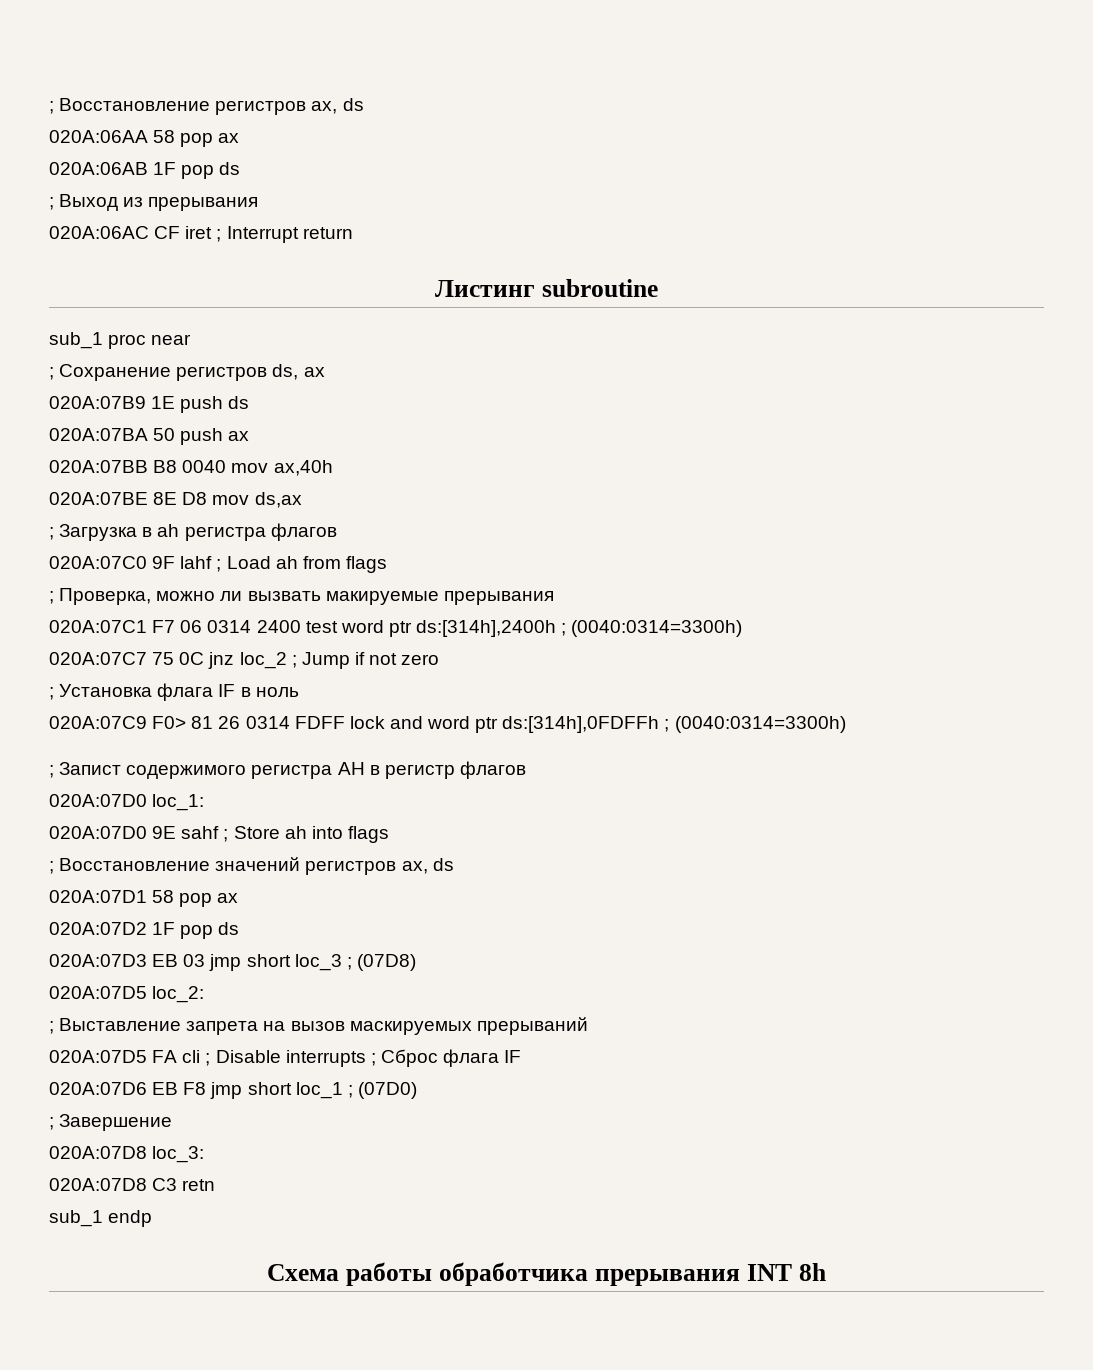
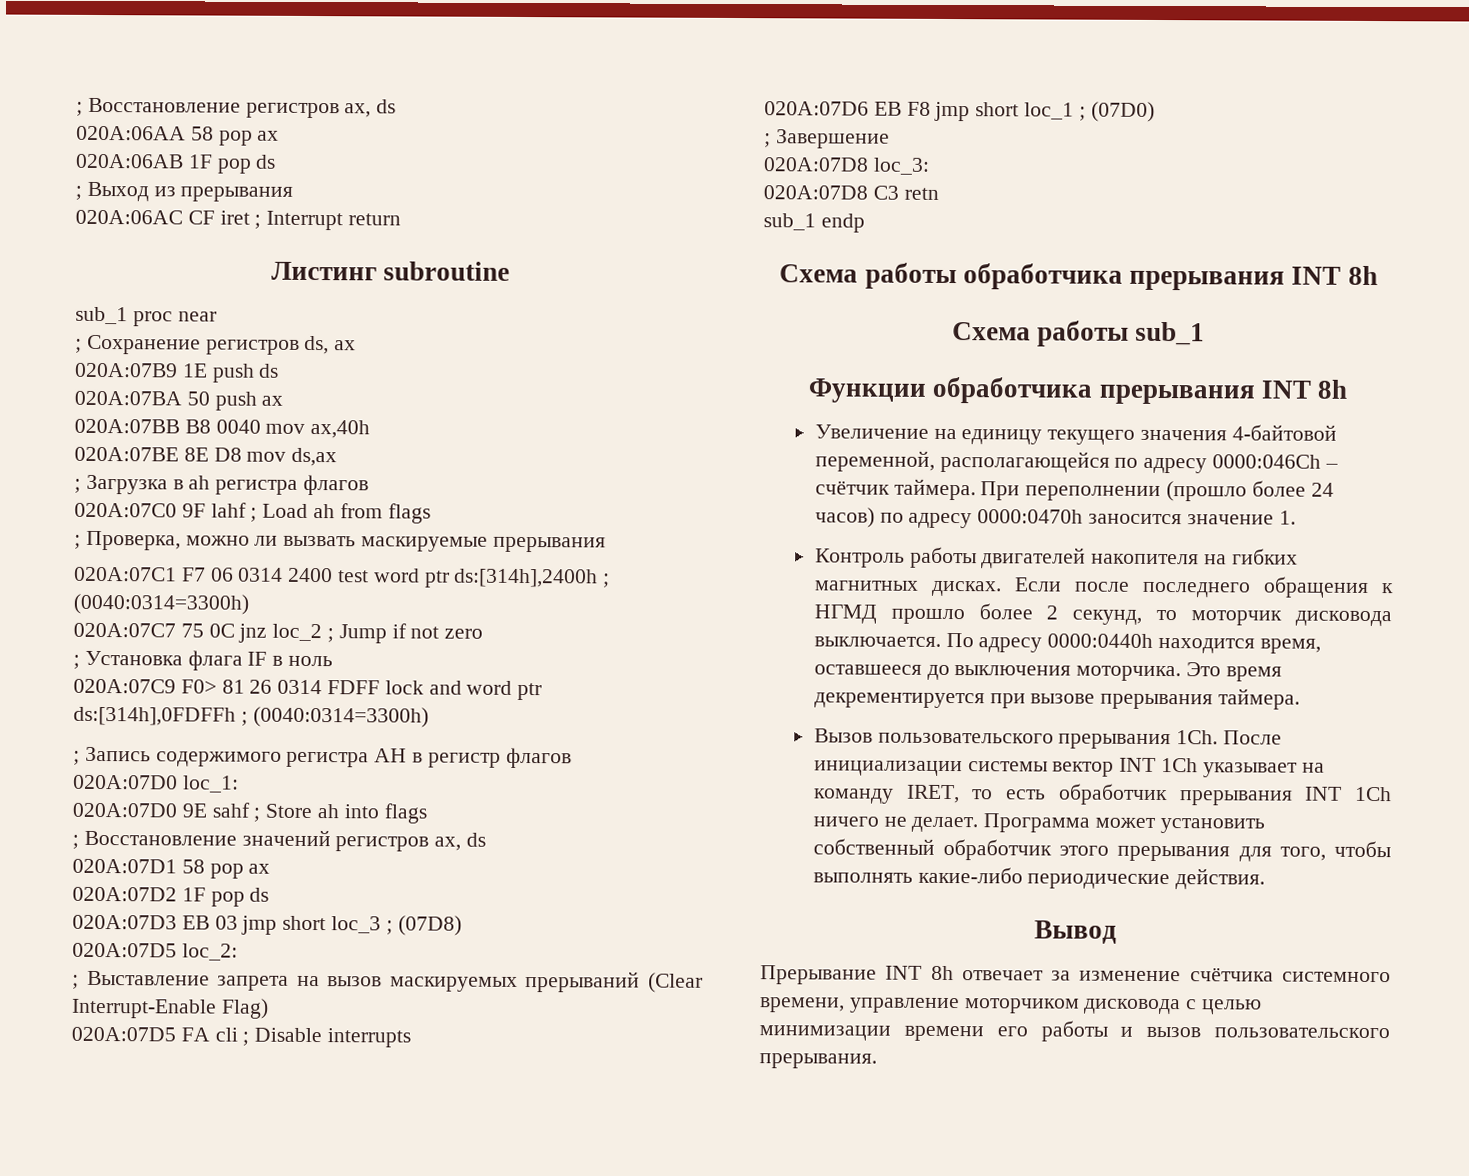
- ; Проверка, можно ли вызвать макируемые прерывания
+ ; Проверка, можно ли вызвать маскируемые прерывания
- ; Запист содержимого регистра AH в регистр флагов
+ ; Запись содержимого регистра AH в регистр флагов
- ; Выставление запрета на вызов маскируемых прерываний
+ ; Выставление запрета на вызов маскируемых прерываний (Clear Interrupt-Enable Flag)
- 020A:07D5 FA cli ; Disable interrupts ; Сброс флага IF
+ 020A:07D5 FA cli ; Disable interrupts
+ Схема работы sub_1
+ Функции обработчика прерывания INT 8h
+ Увеличение на единицу текущего значения 4-байтовой переменной, располагающейся по адресу 0000:046Ch – счётчик таймера. При переполнении (прошло более 24 часов) по адресу 0000:0470h заносится значение 1.
+ Контроль работы двигателей накопителя на гибких магнитных дисках. Если после последнего обращения к НГМД прошло более 2 секунд, то моторчик дисковода выключается. По адресу 0000:0440h находится время, оставшееся до выключения моторчика. Это время декрементируется при вызове прерывания таймера.
+ Вызов пользовательского прерывания 1Ch. После инициализации системы вектор INT 1Ch указывает на команду IRET, то есть обработчик прерывания INT 1Ch ничего не делает. Программа может установить собственный обработчик этого прерывания для того, чтобы выполнять какие-либо периодические действия.
+ Вывод
+ Прерывание INT 8h отвечает за изменение счётчика системного времени, управление моторчиком дисковода с целью минимизации времени его работы и вызов пользовательского прерывания.

